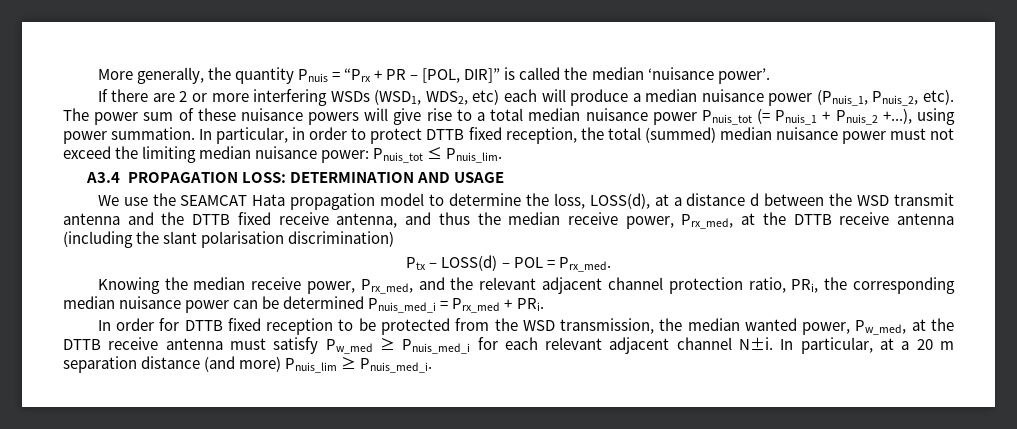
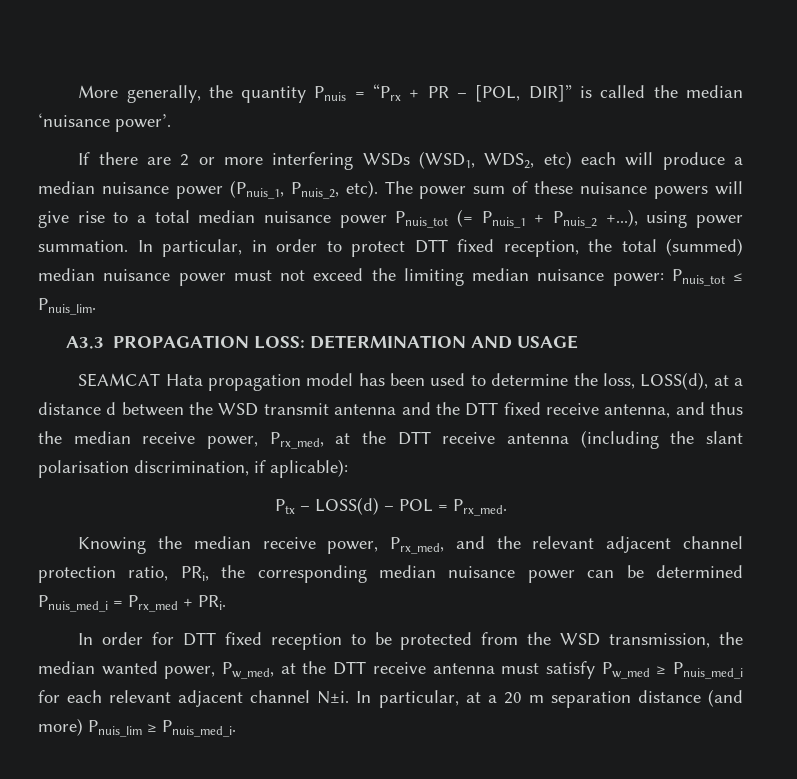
- In particular, in order to protect DTTB fixed reception, the total (summed) median nuisance power must not exceed the limiting median nuisance power: Pnuis_tot ≤ Pnuis_lim.
+ In particular, in order to protect DTT fixed reception, the total (summed) median nuisance power must not exceed the limiting median nuisance power: Pnuis_tot ≤ Pnuis_lim.
- A3.4 PROPAGATION LOSS: DETERMINATION AND USAGE
+ A3.3 PROPAGATION LOSS: DETERMINATION AND USAGE
- We use the SEAMCAT Hata propagation model to determine the loss, LOSS(d), at a distance d between the WSD transmit antenna and the DTTB fixed receive antenna, and thus the median receive power, Prx_med, at the DTTB receive antenna (including the slant polarisation discrimination)
+ SEAMCAT Hata propagation model has been used to determine the loss, LOSS(d), at a distance d between the WSD transmit antenna and the DTT fixed receive antenna, and thus the median receive power, Prx_med, at the DTT receive antenna (including the slant polarisation discrimination, if aplicable):
- In order for DTTB fixed reception to be protected from the WSD transmission, the median wanted power, Pw_med, at the DTTB receive antenna must satisfy Pw_med ≥ Pnuis_med_i for each relevant adjacent channel N±i. In particular, at a 20 m separation distance (and more) Pnuis_lim ≥ Pnuis_med_i.
+ In order for DTT fixed reception to be protected from the WSD transmission, the median wanted power, Pw_med, at the DTT receive antenna must satisfy Pw_med ≥ Pnuis_med_i for each relevant adjacent channel N±i. In particular, at a 20 m separation distance (and more) Pnuis_lim ≥ Pnuis_med_i.

